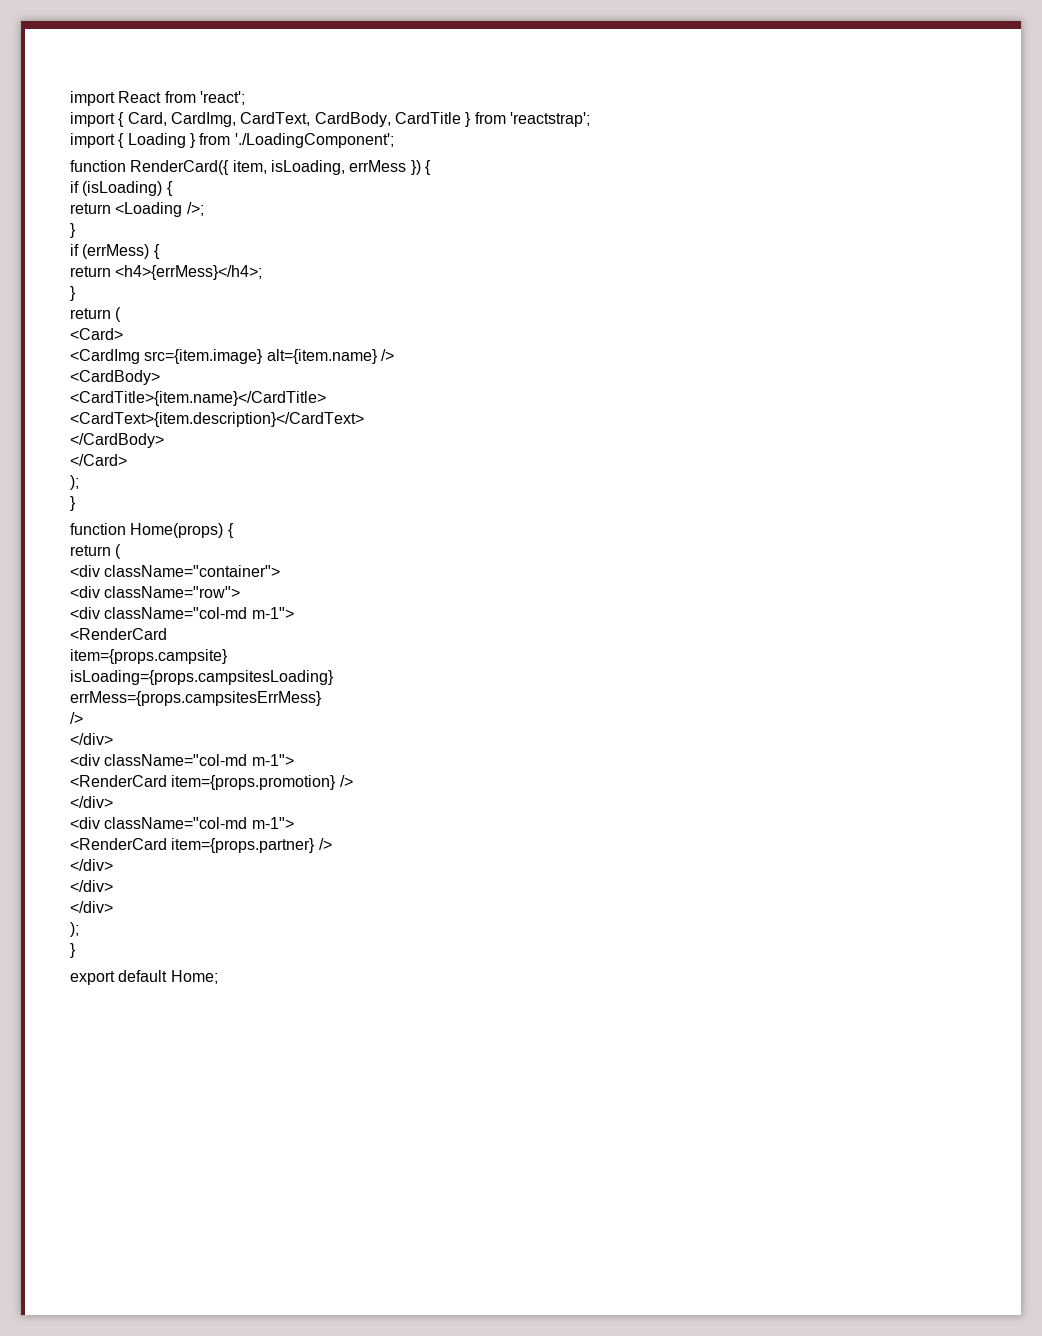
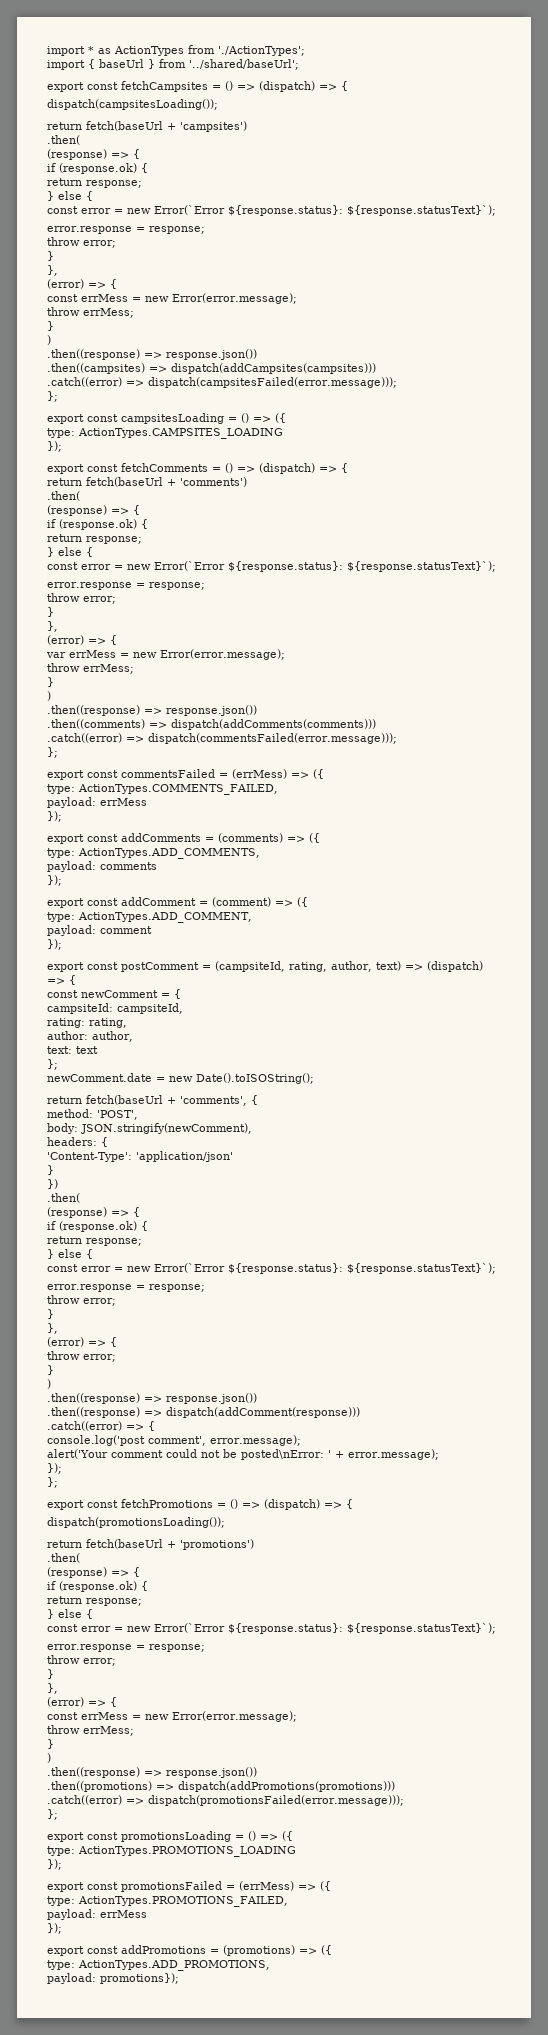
- import React from 'react';
- import { Card, CardImg, CardText, CardBody, CardTitle } from 'reactstrap';
- import { Loading } from './LoadingComponent';
- function RenderCard({ item, isLoading, errMess }) {
- if (isLoading) {
- return <Loading />;
+ import * as ActionTypes from './ActionTypes';
+ import { baseUrl } from '../shared/baseUrl';
+ export const fetchCampsites = () => (dispatch) => {
+ dispatch(campsitesLoading());
+ return fetch(baseUrl + 'campsites')
+ .then(
+ (response) => {
+ if (response.ok) {
+ return response;
+ } else {
+ const error = new Error(`Error ${response.status}: ${response.statusText}`);
+ error.response = response;
+ throw error;
  }
- if (errMess) {
- return <h4>{errMess}</h4>;
+ },
+ (error) => {
+ const errMess = new Error(error.message);
+ throw errMess;
  }
- return (
- <Card>
- <CardImg src={item.image} alt={item.name} />
- <CardBody>
- <CardTitle>{item.name}</CardTitle>
- <CardText>{item.description}</CardText>
- </CardBody>
- </Card>
- );
+ )
+ .then((response) => response.json())
+ .then((campsites) => dispatch(addCampsites(campsites)))
+ .catch((error) => dispatch(campsitesFailed(error.message)));
+ };
+ export const campsitesLoading = () => ({
+ type: ActionTypes.CAMPSITES_LOADING
+ });
+ export const fetchComments = () => (dispatch) => {
+ return fetch(baseUrl + 'comments')
+ .then(
+ (response) => {
+ if (response.ok) {
+ return response;
+ } else {
+ const error = new Error(`Error ${response.status}: ${response.statusText}`);
+ error.response = response;
+ throw error;
  }
- function Home(props) {
- return (
- <div className="container">
- <div className="row">
- <div className="col-md m-1">
- <RenderCard
- item={props.campsite}
- isLoading={props.campsitesLoading}
- errMess={props.campsitesErrMess}
- />
- </div>
- <div className="col-md m-1">
- <RenderCard item={props.promotion} />
- </div>
- <div className="col-md m-1">
- <RenderCard item={props.partner} />
- </div>
- </div>
- </div>
- );
+ },
+ (error) => {
+ var errMess = new Error(error.message);
+ throw errMess;
  }
- export default Home;
+ )
+ .then((response) => response.json())
+ .then((comments) => dispatch(addComments(comments)))
+ .catch((error) => dispatch(commentsFailed(error.message)));
+ };
+ export const commentsFailed = (errMess) => ({
+ type: ActionTypes.COMMENTS_FAILED,
+ payload: errMess
+ });
+ export const addComments = (comments) => ({
+ type: ActionTypes.ADD_COMMENTS,
+ payload: comments
+ });
+ export const addComment = (comment) => ({
+ type: ActionTypes.ADD_COMMENT,
+ payload: comment
+ });
+ export const postComment = (campsiteId, rating, author, text) => (dispatch) => {
+ const newComment = {
+ campsiteId: campsiteId,
+ rating: rating,
+ author: author,
+ text: text
+ };
+ newComment.date = new Date().toISOString();
+ return fetch(baseUrl + 'comments', {
+ method: 'POST',
+ body: JSON.stringify(newComment),
+ headers: {
+ 'Content-Type': 'application/json'
+ }
+ })
+ .then(
+ (response) => {
+ if (response.ok) {
+ return response;
+ } else {
+ const error = new Error(`Error ${response.status}: ${response.statusText}`);
+ error.response = response;
+ throw error;
+ }
+ },
+ (error) => {
+ throw error;
+ }
+ )
+ .then((response) => response.json())
+ .then((response) => dispatch(addComment(response)))
+ .catch((error) => {
+ console.log('post comment', error.message);
+ alert('Your comment could not be posted\nError: ' + error.message);
+ });
+ };
+ export const fetchPromotions = () => (dispatch) => {
+ dispatch(promotionsLoading());
+ return fetch(baseUrl + 'promotions')
+ .then(
+ (response) => {
+ if (response.ok) {
+ return response;
+ } else {
+ const error = new Error(`Error ${response.status}: ${response.statusText}`);
+ error.response = response;
+ throw error;
+ }
+ },
+ (error) => {
+ const errMess = new Error(error.message);
+ throw errMess;
+ }
+ )
+ .then((response) => response.json())
+ .then((promotions) => dispatch(addPromotions(promotions)))
+ .catch((error) => dispatch(promotionsFailed(error.message)));
+ };
+ export const promotionsLoading = () => ({
+ type: ActionTypes.PROMOTIONS_LOADING
+ });
+ export const promotionsFailed = (errMess) => ({
+ type: ActionTypes.PROMOTIONS_FAILED,
+ payload: errMess
+ });
+ export const addPromotions = (promotions) => ({
+ type: ActionTypes.ADD_PROMOTIONS,
+ payload: promotions});

